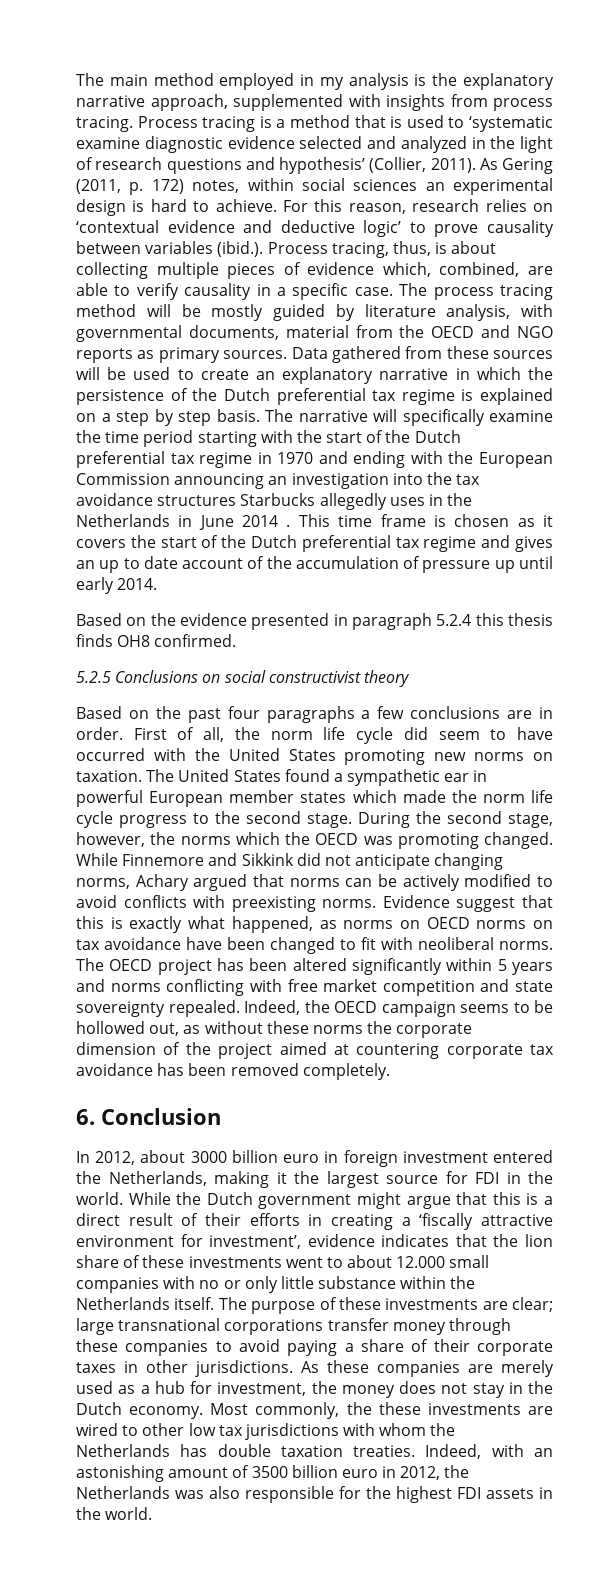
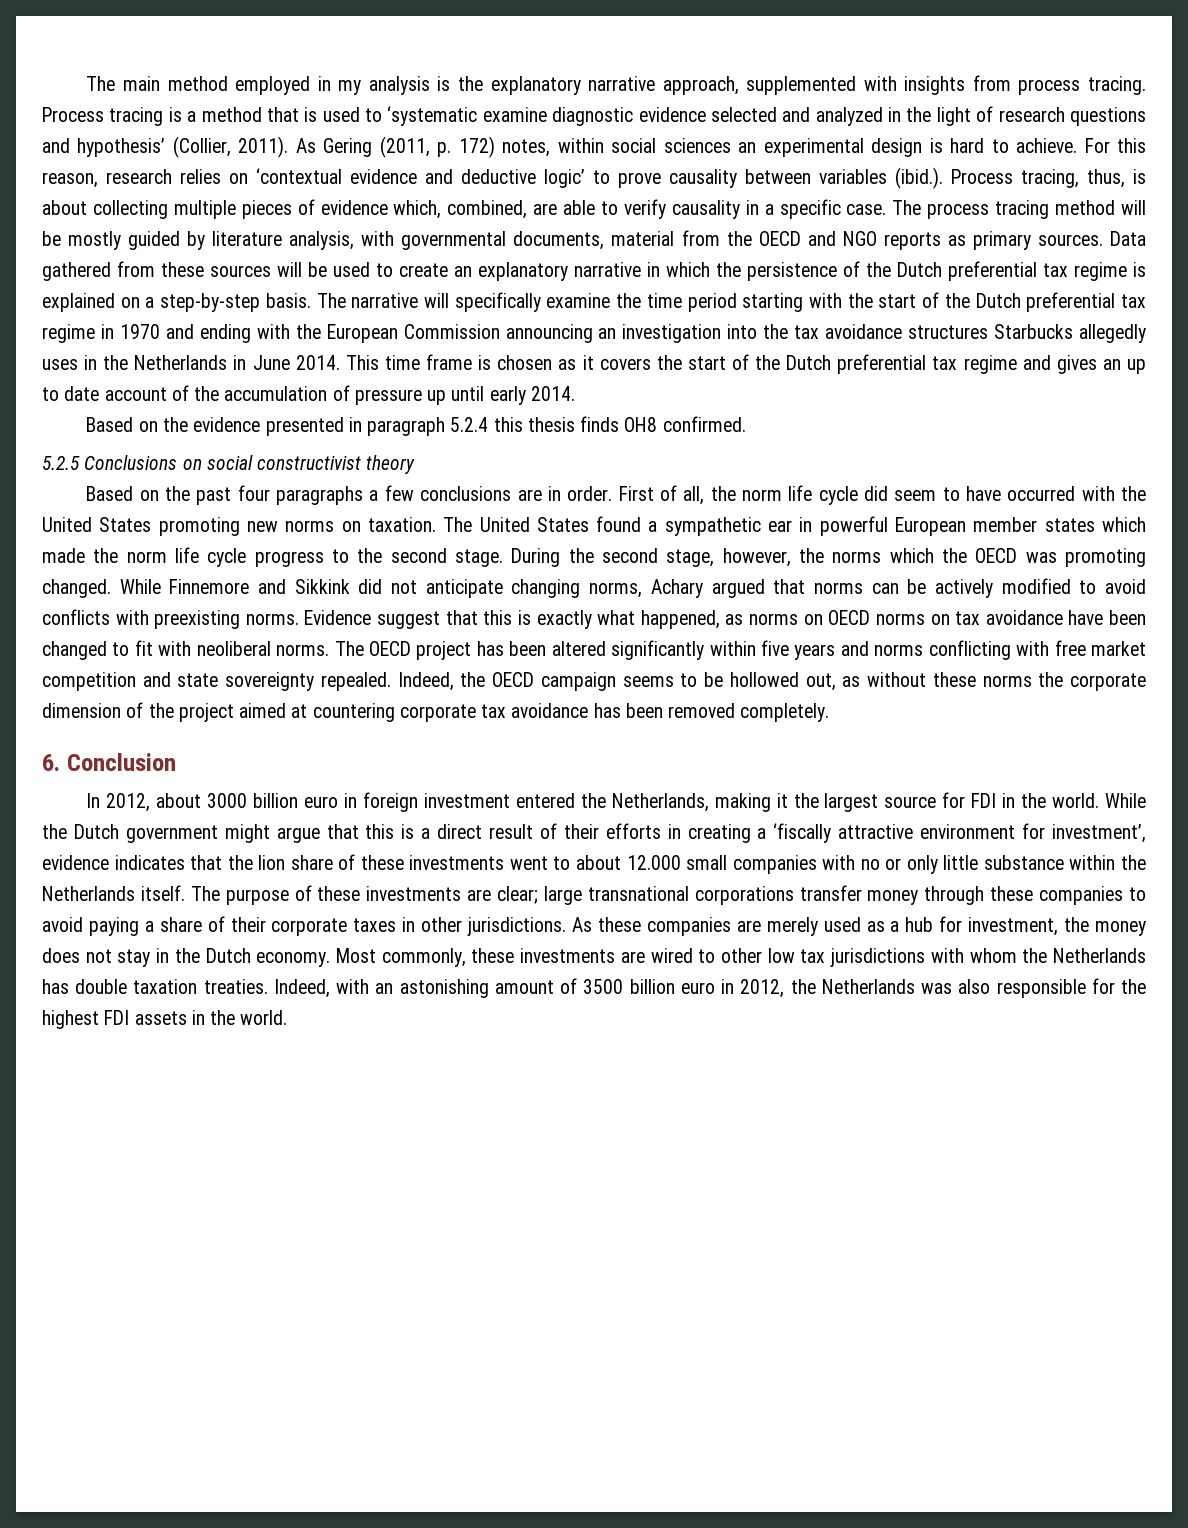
- Data gathered from these sources will be used to create an explanatory narrative in which the persistence of the Dutch preferential tax regime is explained on a step by step basis.
+ Data gathered from these sources will be used to create an explanatory narrative in which the persistence of the Dutch preferential tax regime is explained on a step-by-step basis.
- The narrative will specifically examine the time period starting with the start of the Dutch preferential tax regime in 1970 and ending with the European Commission announcing an investigation into the tax avoidance structures Starbucks allegedly uses in the Netherlands in June 2014 .
+ The narrative will specifically examine the time period starting with the start of the Dutch preferential tax regime in 1970 and ending with the European Commission announcing an investigation into the tax avoidance structures Starbucks allegedly uses in the Netherlands in June 2014.
- The OECD project has been altered significantly within 5 years and norms conflicting with free market competition and state sovereignty repealed.
+ The OECD project has been altered significantly within five years and norms conflicting with free market competition and state sovereignty repealed.
- Most commonly, the these investments are wired to other low tax jurisdictions with whom the Netherlands has double taxation treaties.
+ Most commonly, these investments are wired to other low tax jurisdictions with whom the Netherlands has double taxation treaties.

